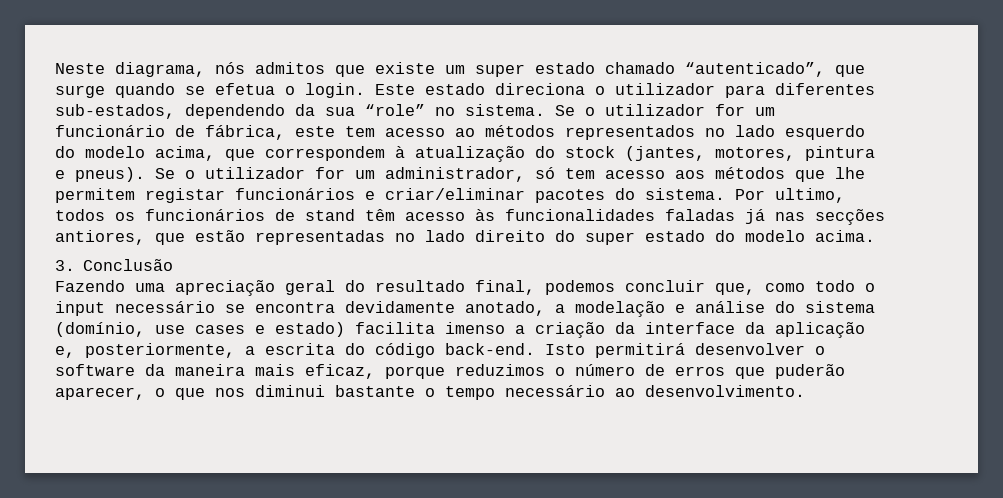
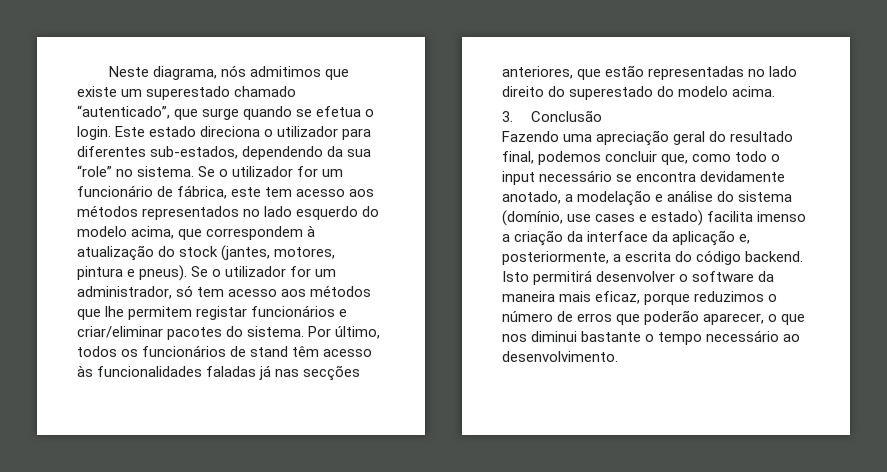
- Neste diagrama, nós admitos que existe um super estado chamado “autenticado”, que surge quando se efetua o login.
+ Neste diagrama, nós admitimos que existe um superestado chamado “autenticado”, que surge quando se efetua o login.
- Se o utilizador for um funcionário de fábrica, este tem acesso ao métodos representados no lado esquerdo do modelo acima, que correspondem à atualização do stock (jantes, motores, pintura e pneus).
+ Se o utilizador for um funcionário de fábrica, este tem acesso aos métodos representados no lado esquerdo do modelo acima, que correspondem à atualização do stock (jantes, motores, pintura e pneus).
- Por ultimo, todos os funcionários de stand têm acesso às funcionalidades faladas já nas secções antiores, que estão representadas no lado direito do super estado do modelo acima.
+ Por último, todos os funcionários de stand têm acesso às funcionalidades faladas já nas secções anteriores, que estão representadas no lado direito do superestado do modelo acima.
- Fazendo uma apreciação geral do resultado final, podemos concluir que, como todo o input necessário se encontra devidamente anotado, a modelação e análise do sistema (domínio, use cases e estado) facilita imenso a criação da interface da aplicação e, posteriormente, a escrita do código back-end.
+ Fazendo uma apreciação geral do resultado final, podemos concluir que, como todo o input necessário se encontra devidamente anotado, a modelação e análise do sistema (domínio, use cases e estado) facilita imenso a criação da interface da aplicação e, posteriormente, a escrita do código backend.
- Isto permitirá desenvolver o software da maneira mais eficaz, porque reduzimos o número de erros que puderão aparecer, o que nos diminui bastante o tempo necessário ao desenvolvimento.
+ Isto permitirá desenvolver o software da maneira mais eficaz, porque reduzimos o número de erros que poderão aparecer, o que nos diminui bastante o tempo necessário ao desenvolvimento.

